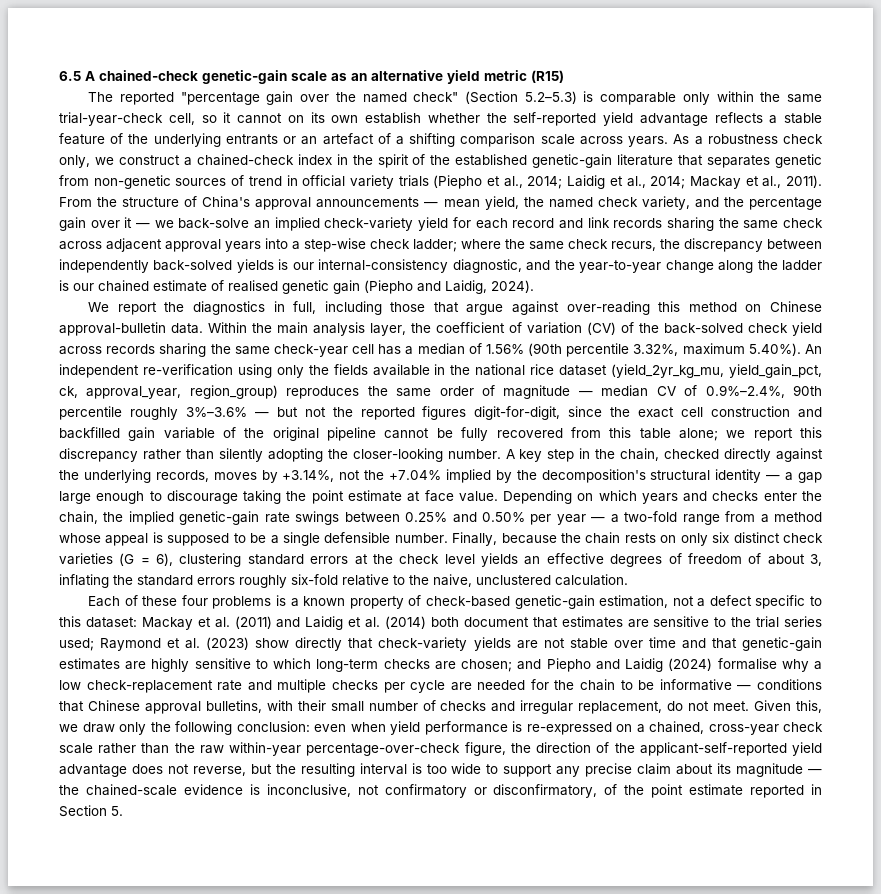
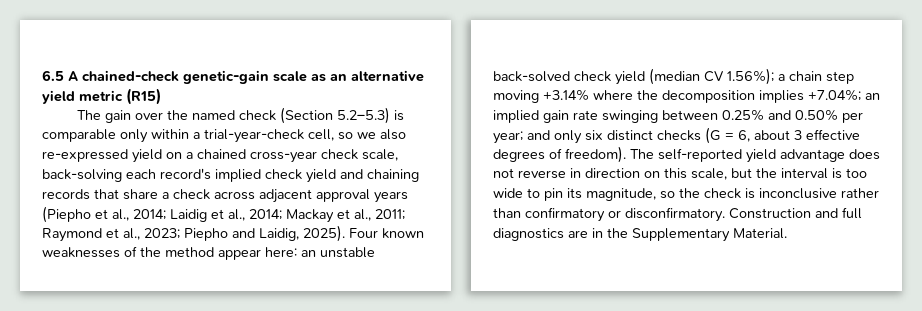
- The reported "percentage gain over the named check" (Section 5.2–5.3) is comparable only within the same trial-year-check cell, so it cannot on its own establish whether the self-reported yield advantage reflects a stable feature of the underlying entrants or an artefact of a shifting comparison scale across years. As a robustness check only, we construct a chained-check index in the spirit of the established genetic-gain literature that separates genetic from non-genetic sources of trend in official variety trials (Piepho et al., 2014; Laidig et al., 2014; Mackay et al., 2011). From the structure of China's approval announcements — mean yield, the named check variety, and the percentage gain over it — we back-solve an implied check-variety yield for each record and link records sharing the same check across adjacent approval years into a step-wise check ladder; where the same check recurs, the discrepancy between independently back-solved yields is our internal-consistency diagnostic, and the year-to-year change along the ladder is our chained estimate of realised genetic gain (Piepho and Laidig, 2024).
- We report the diagnostics in full, including those that argue against over-reading this method on Chinese approval-bulletin data. Within the main analysis layer, the coefficient of variation (CV) of the back-solved check yield across records sharing the same check-year cell has a median of 1.56% (90th percentile 3.32%, maximum 5.40%). An independent re-verification using only the fields available in the national rice dataset (yield_2yr_kg_mu, yield_gain_pct, ck, approval_year, region_group) reproduces the same order of magnitude — median CV of 0.9%–2.4%, 90th percentile roughly 3%–3.6% — but not the reported figures digit-for-digit, since the exact cell construction and backfilled gain variable of the original pipeline cannot be fully recovered from this table alone; we report this discrepancy rather than silently adopting the closer-looking number. A key step in the chain, checked directly against the underlying records, moves by +3.14%, not the +7.04% implied by the decomposition's structural identity — a gap large enough to discourage taking the point estimate at face value. Depending on which years and checks enter the chain, the implied genetic-gain rate swings between 0.25% and 0.50% per year — a two-fold range from a method whose appeal is supposed to be a single defensible number. Finally, because the chain rests on only six distinct check varieties (G = 6), clustering standard errors at the check level yields an effective degrees of freedom of about 3, inflating the standard errors roughly six-fold relative to the naive, unclustered calculation.
- Each of these four problems is a known property of check-based genetic-gain estimation, not a defect specific to this dataset: Mackay et al. (2011) and Laidig et al. (2014) both document that estimates are sensitive to the trial series used; Raymond et al. (2023) show directly that check-variety yields are not stable over time and that genetic-gain estimates are highly sensitive to which long-term checks are chosen; and Piepho and Laidig (2024) formalise why a low check-replacement rate and multiple checks per cycle are needed for the chain to be informative — conditions that Chinese approval bulletins, with their small number of checks and irregular replacement, do not meet. Given this, we draw only the following conclusion: even when yield performance is re-expressed on a chained, cross-year check scale rather than the raw within-year percentage-over-check figure, the direction of the applicant-self-reported yield advantage does not reverse, but the resulting interval is too wide to support any precise claim about its magnitude — the chained-scale evidence is inconclusive, not confirmatory or disconfirmatory, of the point estimate reported in Section 5.
+ The gain over the named check (Section 5.2–5.3) is comparable only within a trial-year-check cell, so we also re-expressed yield on a chained cross-year check scale, back-solving each record's implied check yield and chaining records that share a check across adjacent approval years (Piepho et al., 2014; Laidig et al., 2014; Mackay et al., 2011; Raymond et al., 2023; Piepho and Laidig, 2025). Four known weaknesses of the method appear here: an unstable back-solved check yield (median CV 1.56%); a chain step moving +3.14% where the decomposition implies +7.04%; an implied gain rate swinging between 0.25% and 0.50% per year; and only six distinct checks (G = 6, about 3 effective degrees of freedom). The self-reported yield advantage does not reverse in direction on this scale, but the interval is too wide to pin its magnitude, so the check is inconclusive rather than confirmatory or disconfirmatory. Construction and full diagnostics are in the Supplementary Material.

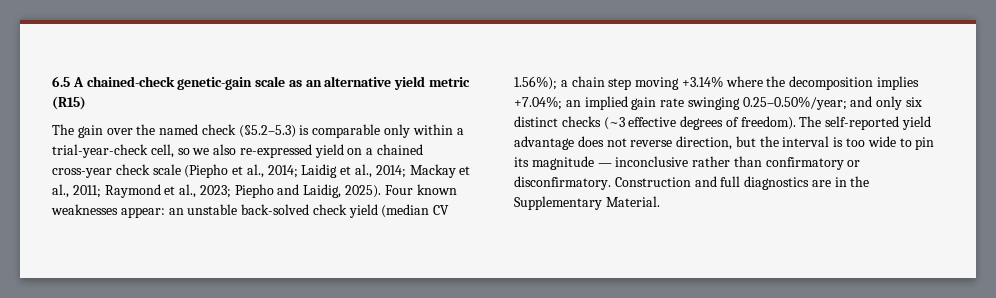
- The gain over the named check (Section 5.2–5.3) is comparable only within a trial-year-check cell, so we also re-expressed yield on a chained cross-year check scale, back-solving each record's implied check yield and chaining records that share a check across adjacent approval years (Piepho et al., 2014; Laidig et al., 2014; Mackay et al., 2011; Raymond et al., 2023; Piepho and Laidig, 2025).
+ The gain over the named check (§5.2–5.3) is comparable only within a trial-year-check cell, so we also re-expressed yield on a chained cross-year check scale (Piepho et al., 2014; Laidig et al., 2014; Mackay et al., 2011; Raymond et al., 2023; Piepho and Laidig, 2025).
- Four known weaknesses of the method appear here: an unstable back-solved check yield (median CV 1.56%); a chain step moving +3.14% where the decomposition implies +7.04%; an implied gain rate swinging between 0.25% and 0.50% per year; and only six distinct checks (G = 6, about 3 effective degrees of freedom).
+ Four known weaknesses appear: an unstable back-solved check yield (median CV 1.56%); a chain step moving +3.14% where the decomposition implies +7.04%; an implied gain rate swinging 0.25–0.50%/year; and only six distinct checks (~3 effective degrees of freedom).
- The self-reported yield advantage does not reverse in direction on this scale, but the interval is too wide to pin its magnitude, so the check is inconclusive rather than confirmatory or disconfirmatory.
+ The self-reported yield advantage does not reverse direction, but the interval is too wide to pin its magnitude — inconclusive rather than confirmatory or disconfirmatory.

